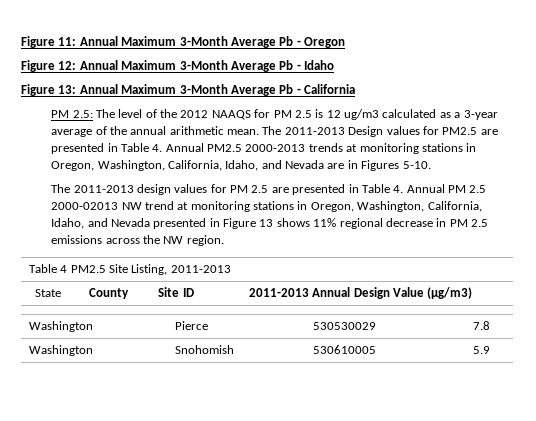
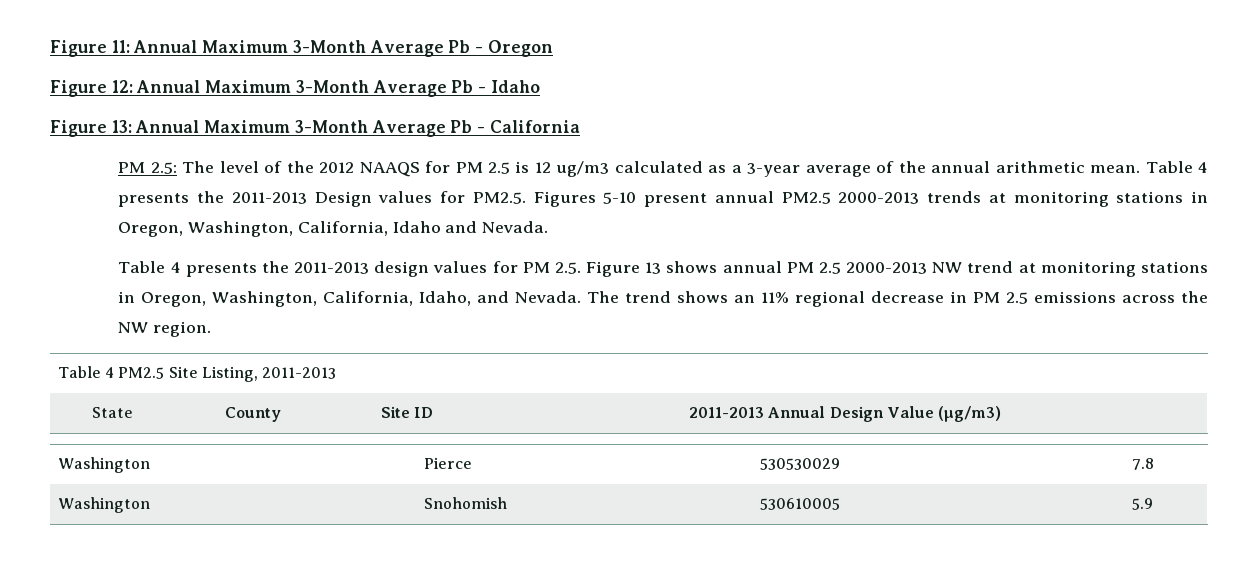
- The 2011-2013 Design values for PM2.5 are presented in Table 4. Annual PM2.5 2000-2013 trends at monitoring stations in Oregon, Washington, California, Idaho, and Nevada are in Figures 5-10.
- The 2011-2013 design values for PM 2.5 are presented in Table 4. Annual PM 2.5 2000-02013 NW trend at monitoring stations in Oregon, Washington, California, Idaho, and Nevada presented in Figure 13 shows 11% regional decrease in PM 2.5 emissions across the NW region.
+ Table 4 presents the 2011-2013 Design values for PM2.5. Figures 5-10 present annual PM2.5 2000-2013 trends at monitoring stations in Oregon, Washington, California, Idaho and Nevada.
+ Table 4 presents the 2011-2013 design values for PM 2.5. Figure 13 shows annual PM 2.5 2000-2013 NW trend at monitoring stations in Oregon, Washington, California, Idaho, and Nevada. The trend shows an 11% regional decrease in PM 2.5 emissions across the NW region.

